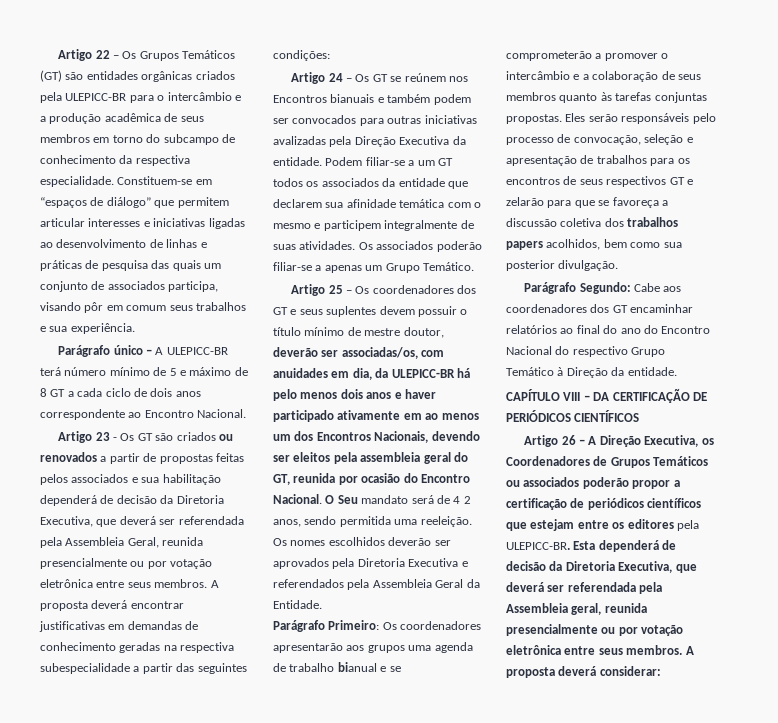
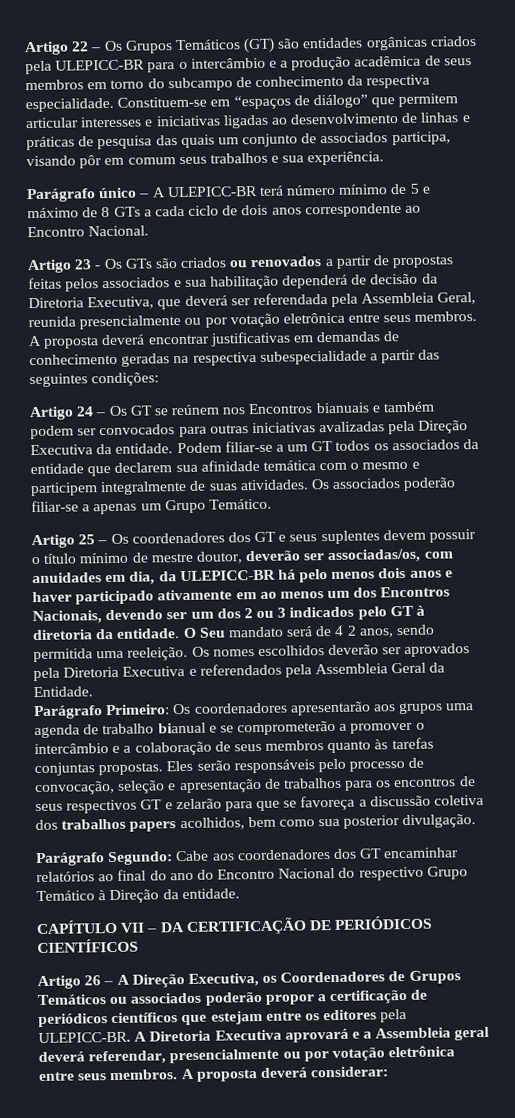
- Parágrafo único – A ULEPICC-BR terá número mínimo de 5 e máximo de 8 GT a cada ciclo de dois anos correspondente ao Encontro Nacional.
+ Parágrafo único – A ULEPICC-BR terá número mínimo de 5 e máximo de 8 GTs a cada ciclo de dois anos correspondente ao Encontro Nacional.
- Artigo 23 - Os GT são criados ou renovados a partir de propostas feitas pelos associados e sua habilitação dependerá de decisão da Diretoria Executiva, que deverá ser referendada pela Assembleia Geral, reunida presencialmente ou por votação eletrônica entre seus membros.
+ Artigo 23 - Os GTs são criados ou renovados a partir de propostas feitas pelos associados e sua habilitação dependerá de decisão da Diretoria Executiva, que deverá ser referendada pela Assembleia Geral, reunida presencialmente ou por votação eletrônica entre seus membros.
- Artigo 25 – Os coordenadores dos GT e seus suplentes devem possuir o título mínimo de mestre doutor, deverão ser associadas/os, com anuidades em dia, da ULEPICC-BR há pelo menos dois anos e haver participado ativamente em ao menos um dos Encontros Nacionais, devendo ser eleitos pela assembleia geral do GT, reunida por ocasião do Encontro Nacional.
+ Artigo 25 – Os coordenadores dos GT e seus suplentes devem possuir o título mínimo de mestre doutor, deverão ser associadas/os, com anuidades em dia, da ULEPICC-BR há pelo menos dois anos e haver participado ativamente em ao menos um dos Encontros Nacionais, devendo ser um dos 2 ou 3 indicados pelo GT à diretoria da entidade.
- CAPÍTULO VIII – DA CERTIFICAÇÃO DE PERIÓDICOS CIENTÍFICOS
+ CAPÍTULO VII – DA CERTIFICAÇÃO DE PERIÓDICOS CIENTÍFICOS
- Esta dependerá de decisão da Diretoria Executiva, que deverá ser referendada pela Assembleia geral, reunida presencialmente ou por votação eletrônica entre seus membros.
+ A Diretoria Executiva aprovará e a Assembleia geral deverá referendar, presencialmente ou por votação eletrônica entre seus membros.

